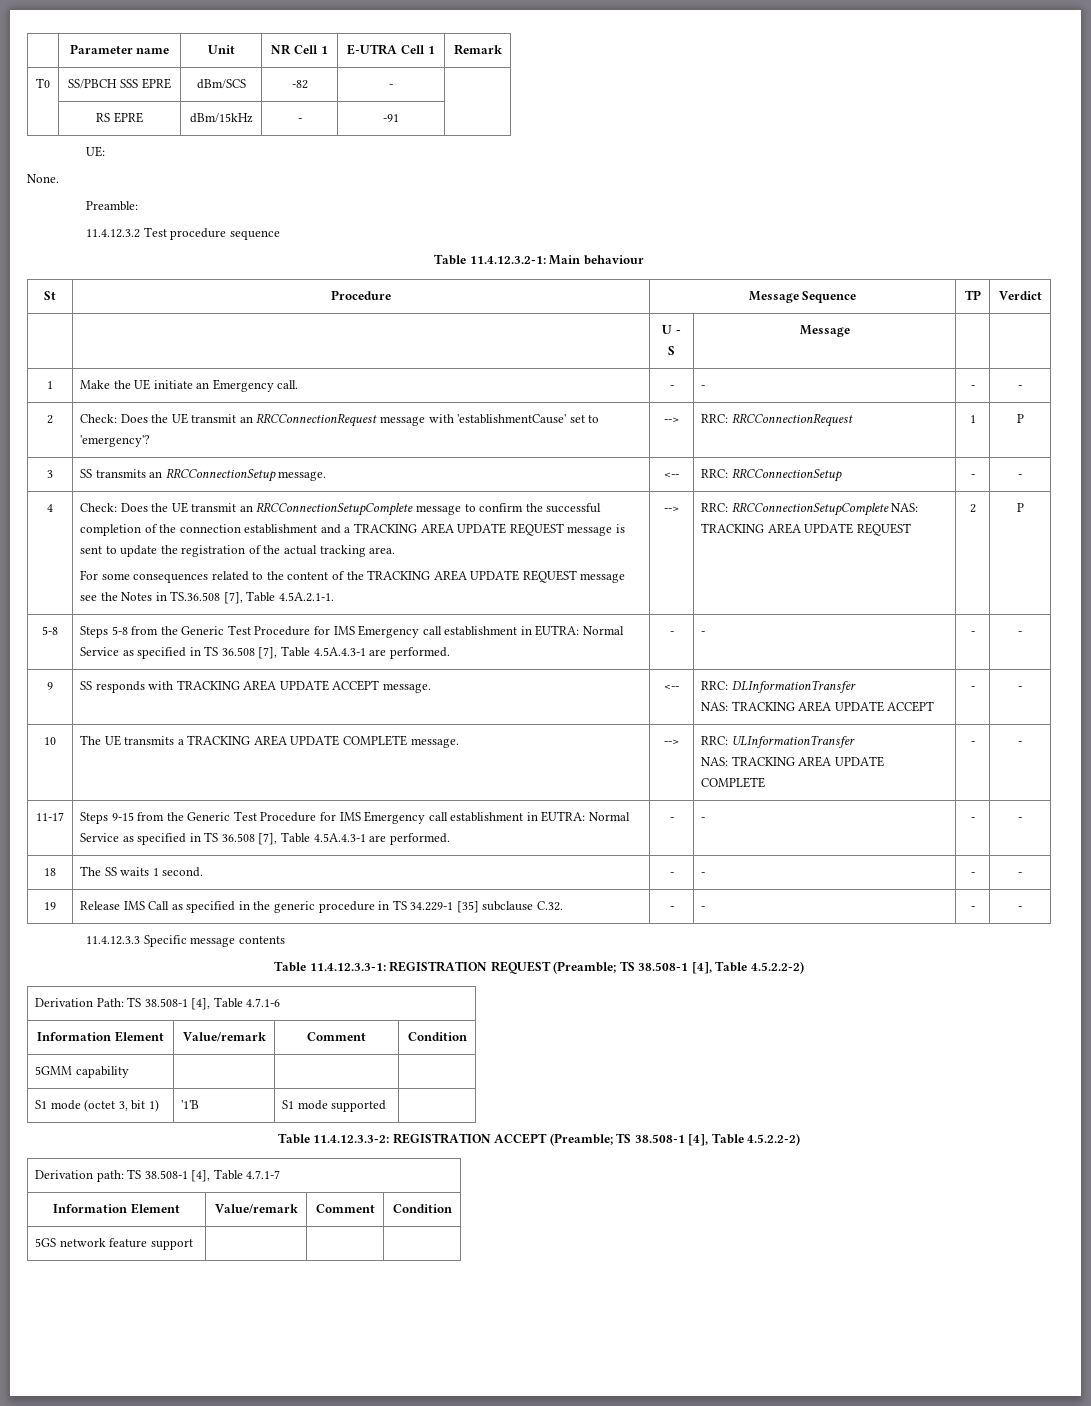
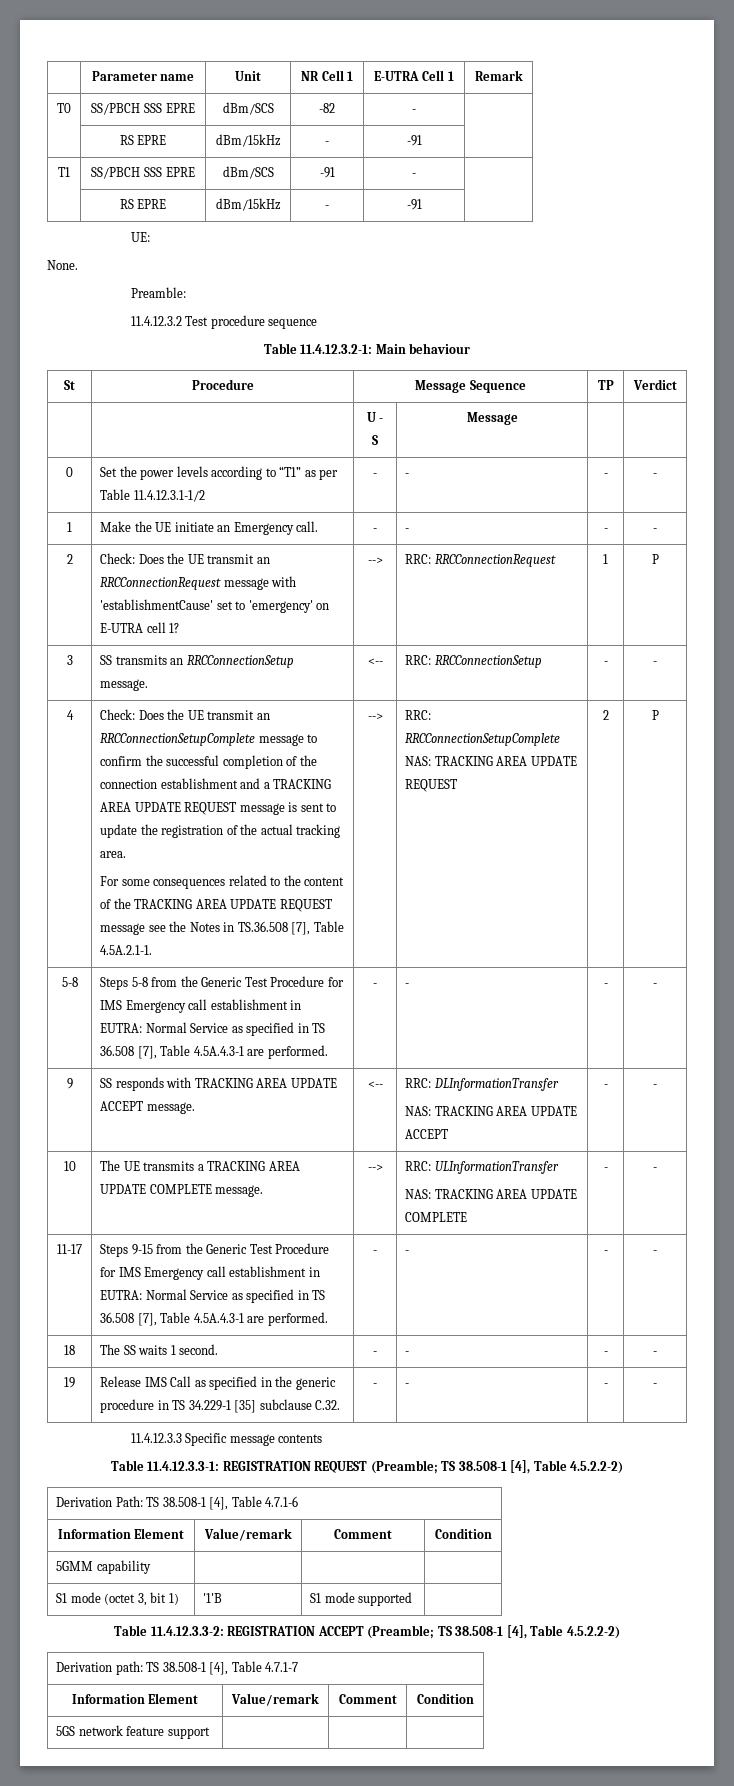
+ T1 | SS/PBCH SSS EPRE | dBm/SCS | -91 | - |
+ | RS EPRE | dBm/15kHz | - | -91 |
+ 0 | Set the power levels according to “T1” as per Table 11.4.12.3.1-1/2 | - | - | - | -
- 2 | Check: Does the UE transmit an RRCConnectionRequest message with 'establishmentCause' set to 'emergency'? | --> | RRC: RRCConnectionRequest | 1 | P
+ 2 | Check: Does the UE transmit an RRCConnectionRequest message with 'establishmentCause' set to 'emergency' on E-UTRA cell 1? | --> | RRC: RRCConnectionRequest | 1 | P

